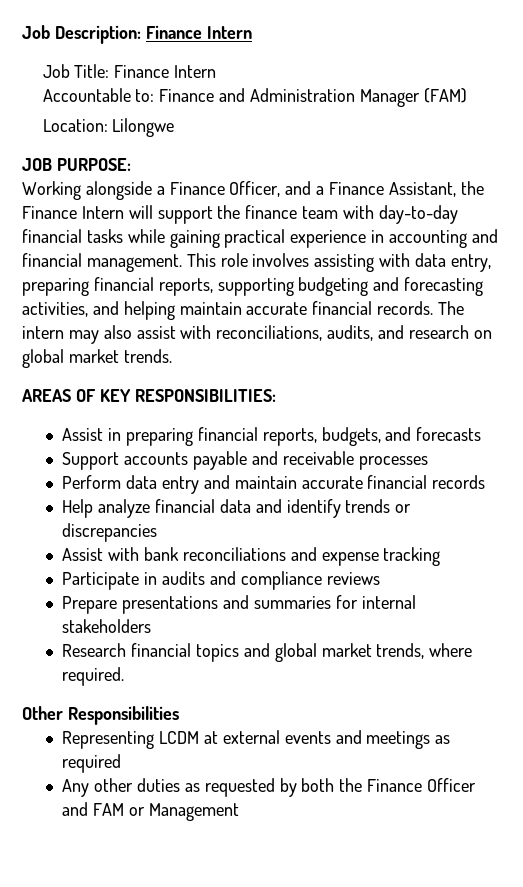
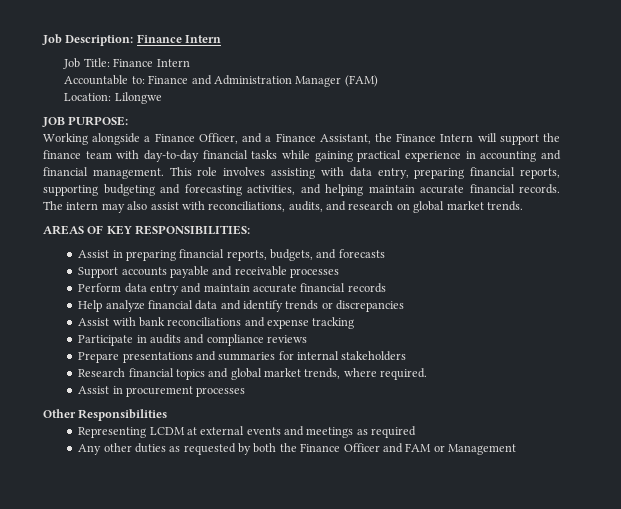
+ Assist in procurement processes

